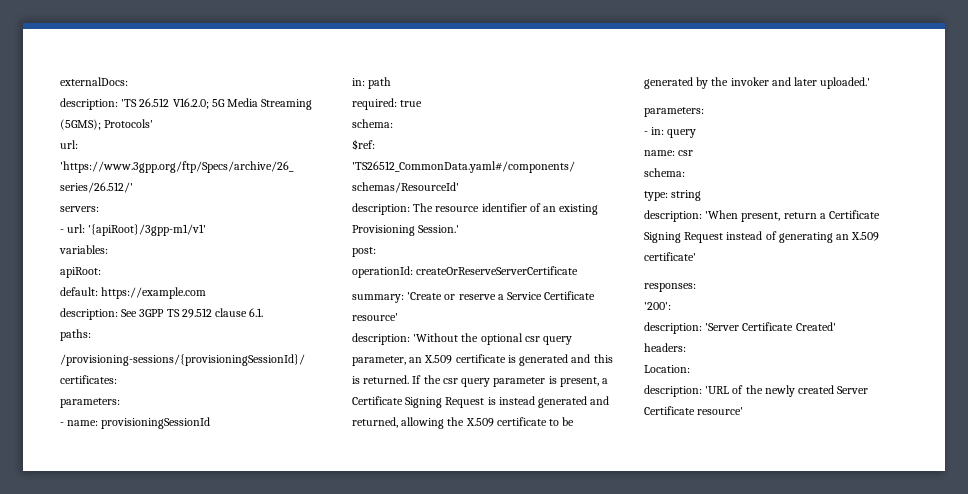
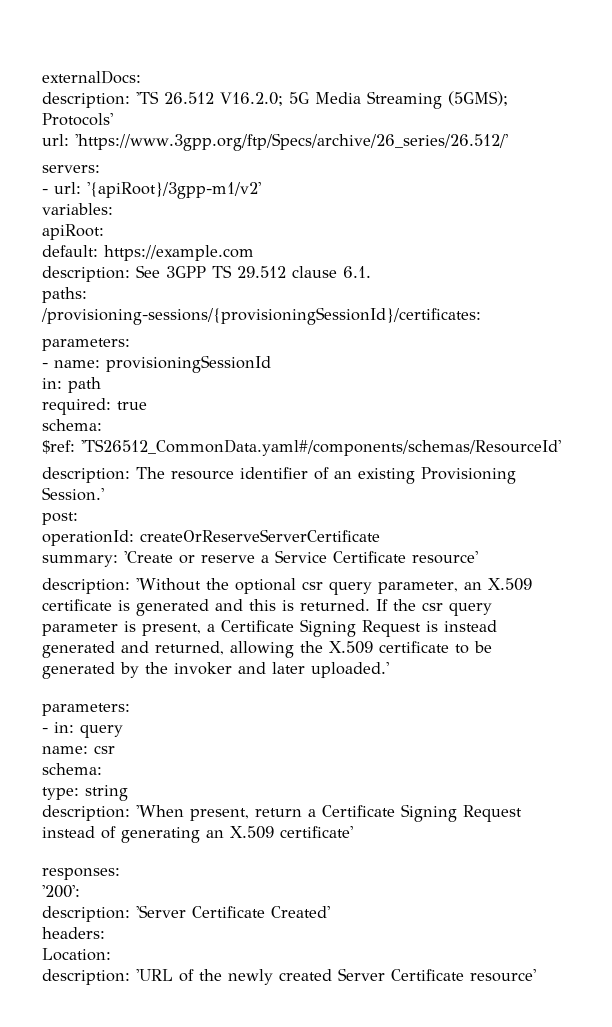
- - url: '{apiRoot}/3gpp-m1/v1'
+ - url: '{apiRoot}/3gpp-m1/v2'

